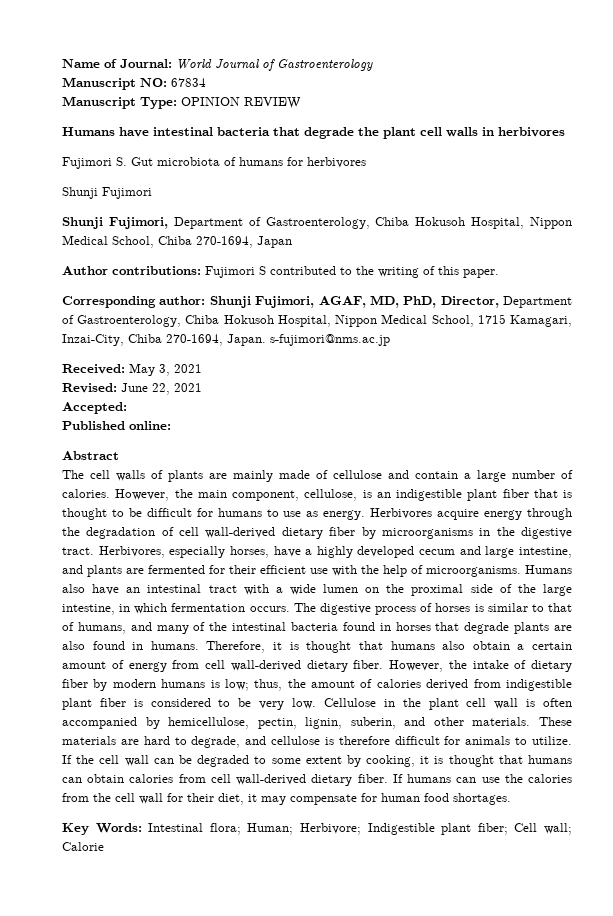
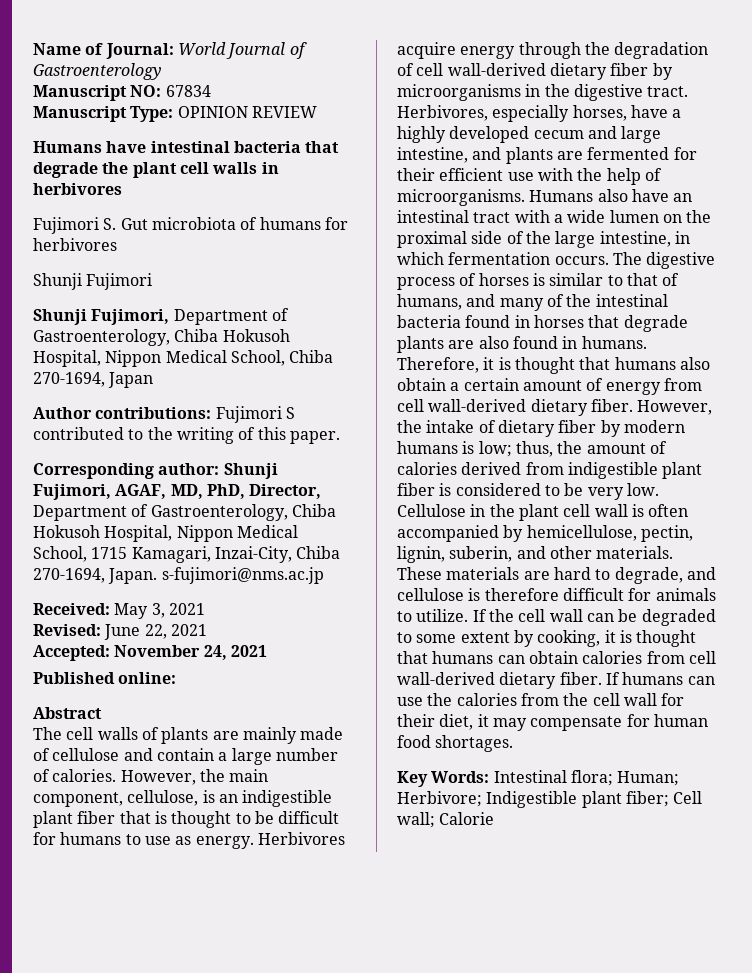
- Accepted:
+ Accepted: November 24, 2021

